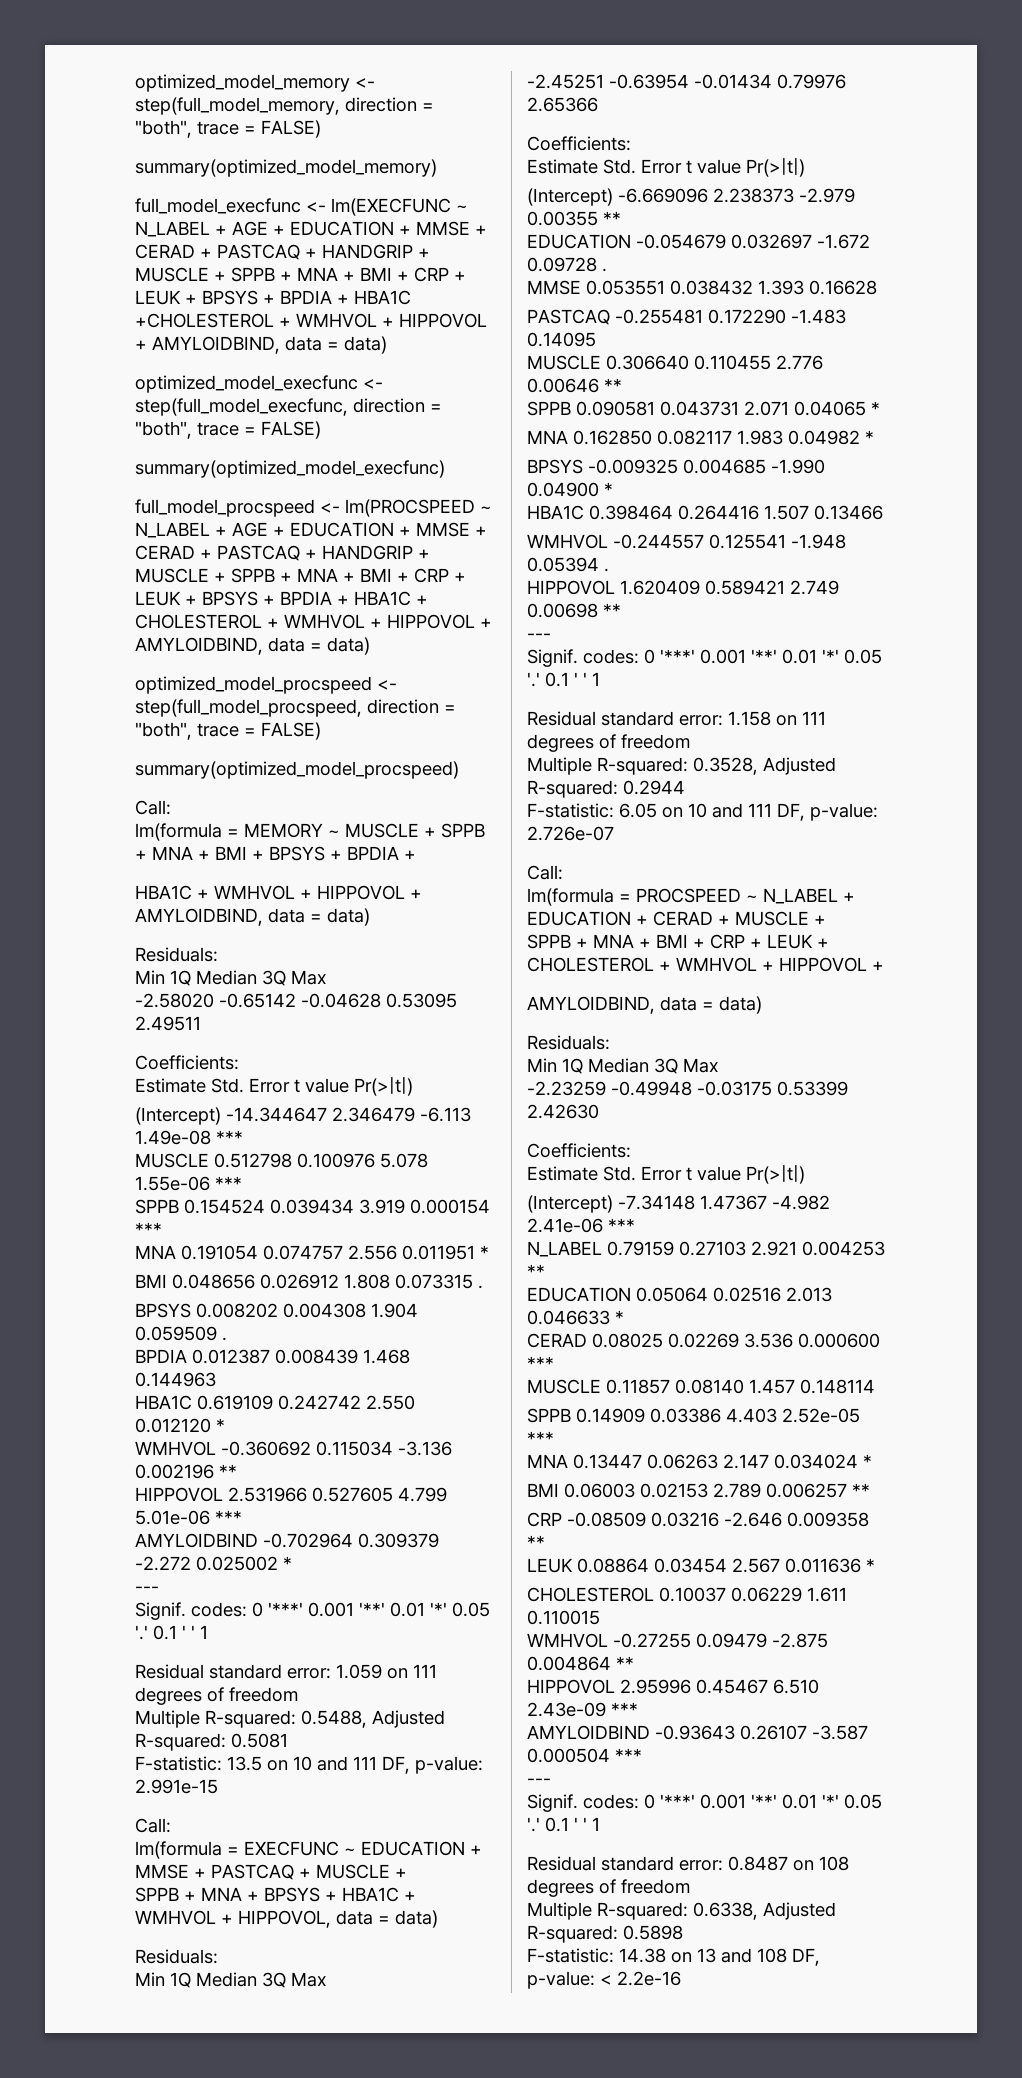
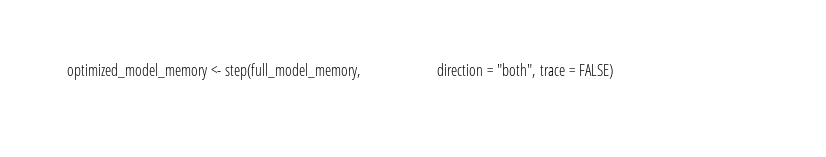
- summary(optimized_model_memory)
- full_model_execfunc <- lm(EXECFUNC ~ N_LABEL + AGE + EDUCATION + MMSE + CERAD + PASTCAQ + HANDGRIP + MUSCLE + SPPB + MNA + BMI + CRP + LEUK + BPSYS + BPDIA + HBA1C +CHOLESTEROL + WMHVOL + HIPPOVOL + AMYLOIDBIND, data = data)
- optimized_model_execfunc <- step(full_model_execfunc, direction = "both", trace = FALSE)
- summary(optimized_model_execfunc)
- full_model_procspeed <- lm(PROCSPEED ~ N_LABEL + AGE + EDUCATION + MMSE + CERAD + PASTCAQ + HANDGRIP + MUSCLE + SPPB + MNA + BMI + CRP + LEUK + BPSYS + BPDIA + HBA1C + CHOLESTEROL + WMHVOL + HIPPOVOL + AMYLOIDBIND, data = data)
- optimized_model_procspeed <- step(full_model_procspeed, direction = "both", trace = FALSE)
- summary(optimized_model_procspeed)
- Call:
- lm(formula = MEMORY ~ MUSCLE + SPPB + MNA + BMI + BPSYS + BPDIA +
- HBA1C + WMHVOL + HIPPOVOL + AMYLOIDBIND, data = data)
- Residuals:
- Min 1Q Median 3Q Max
- -2.58020 -0.65142 -0.04628 0.53095 2.49511
- Coefficients:
- Estimate Std. Error t value Pr(>|t|)
- (Intercept) -14.344647 2.346479 -6.113 1.49e-08 ***
- MUSCLE 0.512798 0.100976 5.078 1.55e-06 ***
- SPPB 0.154524 0.039434 3.919 0.000154 ***
- MNA 0.191054 0.074757 2.556 0.011951 *
- BMI 0.048656 0.026912 1.808 0.073315 .
- BPSYS 0.008202 0.004308 1.904 0.059509 .
- BPDIA 0.012387 0.008439 1.468 0.144963
- HBA1C 0.619109 0.242742 2.550 0.012120 *
- WMHVOL -0.360692 0.115034 -3.136 0.002196 **
- HIPPOVOL 2.531966 0.527605 4.799 5.01e-06 ***
- AMYLOIDBIND -0.702964 0.309379 -2.272 0.025002 *
- ---
- Signif. codes: 0 '***' 0.001 '**' 0.01 '*' 0.05 '.' 0.1 ' ' 1
- Residual standard error: 1.059 on 111 degrees of freedom
- Multiple R-squared: 0.5488, Adjusted R-squared: 0.5081
- F-statistic: 13.5 on 10 and 111 DF, p-value: 2.991e-15
- Call:
- lm(formula = EXECFUNC ~ EDUCATION + MMSE + PASTCAQ + MUSCLE +
- SPPB + MNA + BPSYS + HBA1C + WMHVOL + HIPPOVOL, data = data)
- Residuals:
- Min 1Q Median 3Q Max
- -2.45251 -0.63954 -0.01434 0.79976 2.65366
- Coefficients:
- Estimate Std. Error t value Pr(>|t|)
- (Intercept) -6.669096 2.238373 -2.979 0.00355 **
- EDUCATION -0.054679 0.032697 -1.672 0.09728 .
- MMSE 0.053551 0.038432 1.393 0.16628
- PASTCAQ -0.255481 0.172290 -1.483 0.14095
- MUSCLE 0.306640 0.110455 2.776 0.00646 **
- SPPB 0.090581 0.043731 2.071 0.04065 *
- MNA 0.162850 0.082117 1.983 0.04982 *
- BPSYS -0.009325 0.004685 -1.990 0.04900 *
- HBA1C 0.398464 0.264416 1.507 0.13466
- WMHVOL -0.244557 0.125541 -1.948 0.05394 .
- HIPPOVOL 1.620409 0.589421 2.749 0.00698 **
- ---
- Signif. codes: 0 '***' 0.001 '**' 0.01 '*' 0.05 '.' 0.1 ' ' 1
- Residual standard error: 1.158 on 111 degrees of freedom
- Multiple R-squared: 0.3528, Adjusted R-squared: 0.2944
- F-statistic: 6.05 on 10 and 111 DF, p-value: 2.726e-07
- Call:
- lm(formula = PROCSPEED ~ N_LABEL + EDUCATION + CERAD + MUSCLE +
- SPPB + MNA + BMI + CRP + LEUK + CHOLESTEROL + WMHVOL + HIPPOVOL +
- AMYLOIDBIND, data = data)
- Residuals:
- Min 1Q Median 3Q Max
- -2.23259 -0.49948 -0.03175 0.53399 2.42630
- Coefficients:
- Estimate Std. Error t value Pr(>|t|)
- (Intercept) -7.34148 1.47367 -4.982 2.41e-06 ***
- N_LABEL 0.79159 0.27103 2.921 0.004253 **
- EDUCATION 0.05064 0.02516 2.013 0.046633 *
- CERAD 0.08025 0.02269 3.536 0.000600 ***
- MUSCLE 0.11857 0.08140 1.457 0.148114
- SPPB 0.14909 0.03386 4.403 2.52e-05 ***
- MNA 0.13447 0.06263 2.147 0.034024 *
- BMI 0.06003 0.02153 2.789 0.006257 **
- CRP -0.08509 0.03216 -2.646 0.009358 **
- LEUK 0.08864 0.03454 2.567 0.011636 *
- CHOLESTEROL 0.10037 0.06229 1.611 0.110015
- WMHVOL -0.27255 0.09479 -2.875 0.004864 **
- HIPPOVOL 2.95996 0.45467 6.510 2.43e-09 ***
- AMYLOIDBIND -0.93643 0.26107 -3.587 0.000504 ***
- ---
- Signif. codes: 0 '***' 0.001 '**' 0.01 '*' 0.05 '.' 0.1 ' ' 1
- Residual standard error: 0.8487 on 108 degrees of freedom
- Multiple R-squared: 0.6338, Adjusted R-squared: 0.5898
- F-statistic: 14.38 on 13 and 108 DF, p-value: < 2.2e-16

